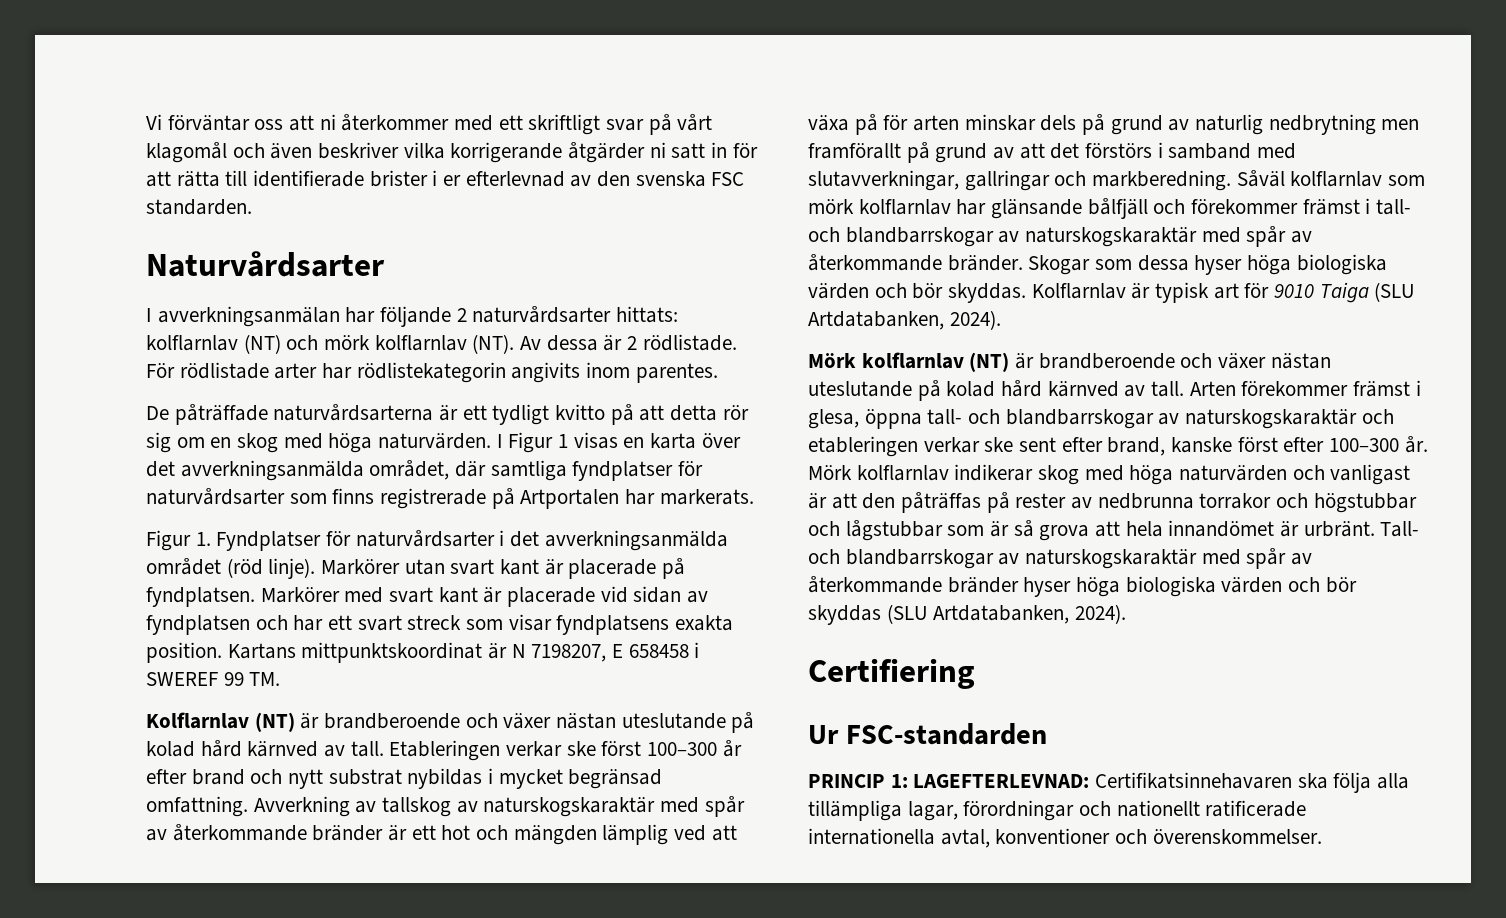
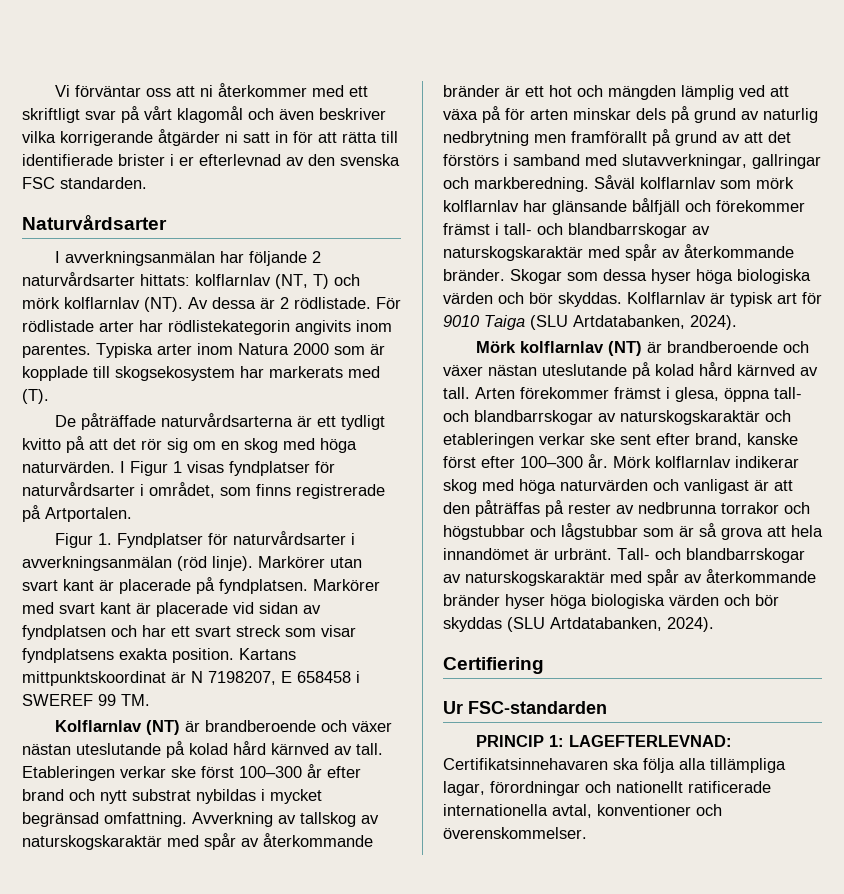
- I avverkningsanmälan har följande 2 naturvårdsarter hittats: kolflarnlav (NT) och mörk kolflarnlav (NT). Av dessa är 2 rödlistade.
+ I avverkningsanmälan har följande 2 naturvårdsarter hittats: kolflarnlav (NT, T) och mörk kolflarnlav (NT). Av dessa är 2 rödlistade.
+ Typiska arter inom Natura 2000 som är kopplade till skogsekosystem har markerats med (T).
- De påträffade naturvårdsarterna är ett tydligt kvitto på att detta rör sig om en skog med höga naturvärden.
+ De påträffade naturvårdsarterna är ett tydligt kvitto på att det rör sig om en skog med höga naturvärden.
- I Figur 1 visas en karta över det avverkningsanmälda området, där samtliga fyndplatser för naturvårdsarter som finns registrerade på Artportalen har markerats.
+ I Figur 1 visas fyndplatser för naturvårdsarter i området, som finns registrerade på Artportalen.
- Figur 1. Fyndplatser för naturvårdsarter i det avverkningsanmälda området (röd linje).
+ Figur 1. Fyndplatser för naturvårdsarter i avverkningsanmälan (röd linje).

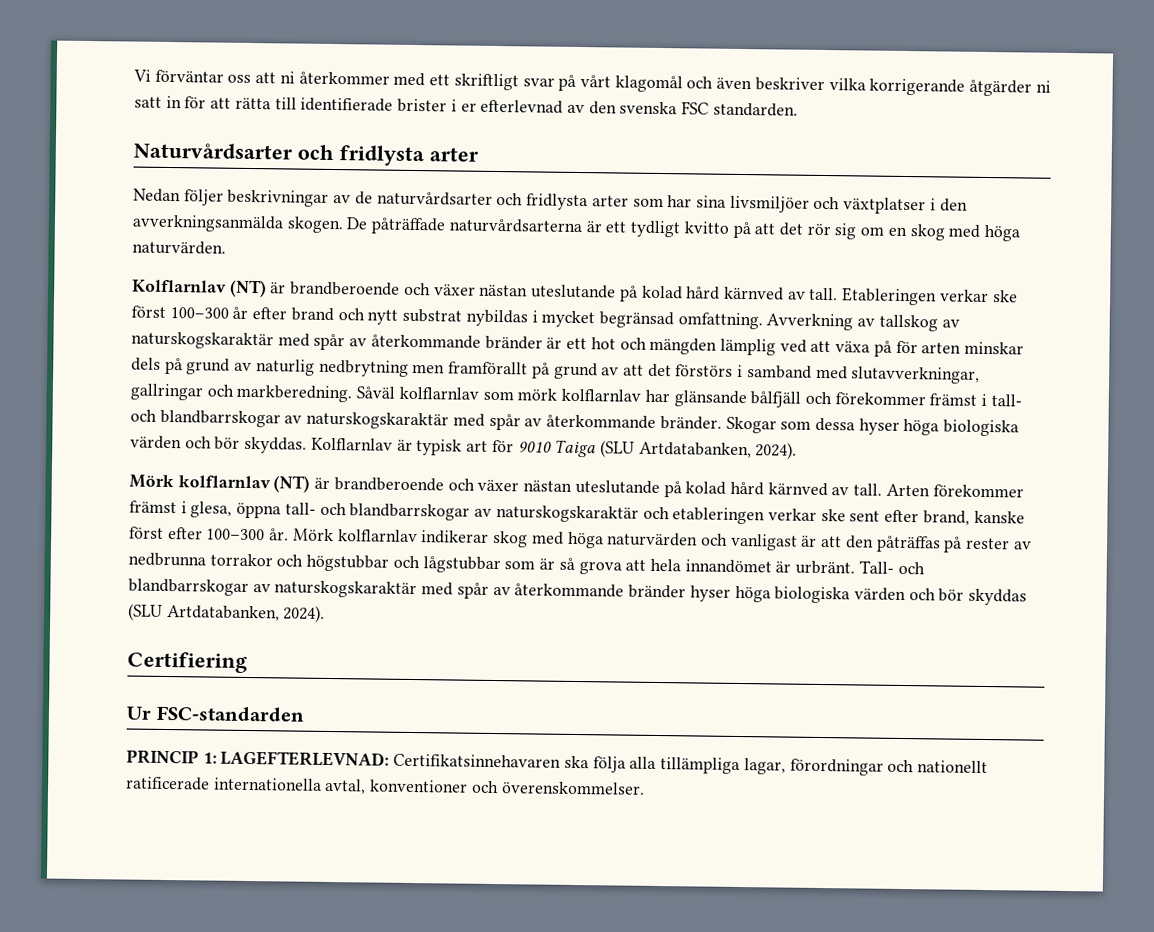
- Naturvårdsarter
- I avverkningsanmälan har följande 2 naturvårdsarter hittats: kolflarnlav (NT, T) och mörk kolflarnlav (NT). Av dessa är 2 rödlistade. För rödlistade arter har rödlistekategorin angivits inom parentes. Typiska arter inom Natura 2000 som är kopplade till skogsekosystem har markerats med (T).
- De påträffade naturvårdsarterna är ett tydligt kvitto på att det rör sig om en skog med höga naturvärden. I Figur 1 visas fyndplatser för naturvårdsarter i området, som finns registrerade på Artportalen.
- Figur 1. Fyndplatser för naturvårdsarter i avverkningsanmälan (röd linje). Markörer utan svart kant är placerade på fyndplatsen. Markörer med svart kant är placerade vid sidan av fyndplatsen och har ett svart streck som visar fyndplatsens exakta position. Kartans mittpunktskoordinat är N 7198207, E 658458 i SWEREF 99 TM.
+ Naturvårdsarter och fridlysta arter
+ Nedan följer beskrivningar av de naturvårdsarter och fridlysta arter som har sina livsmiljöer och växtplatser i den avverkningsanmälda skogen. De påträffade naturvårdsarterna är ett tydligt kvitto på att det rör sig om en skog med höga naturvärden.

